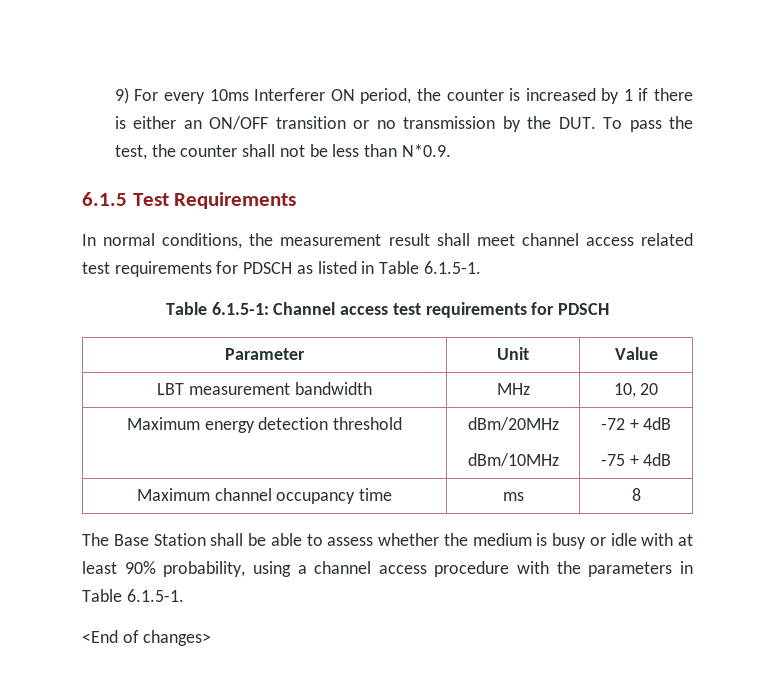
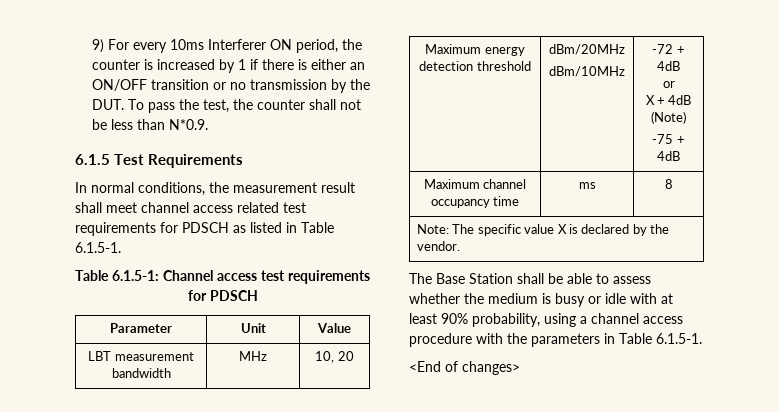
  Maximum energy detection threshold | dBm/20MHz
  dBm/10MHz | -72 + 4dB
+ or
+ X + 4dB (Note)
+ Note: The specific value X is declared by the vendor.

